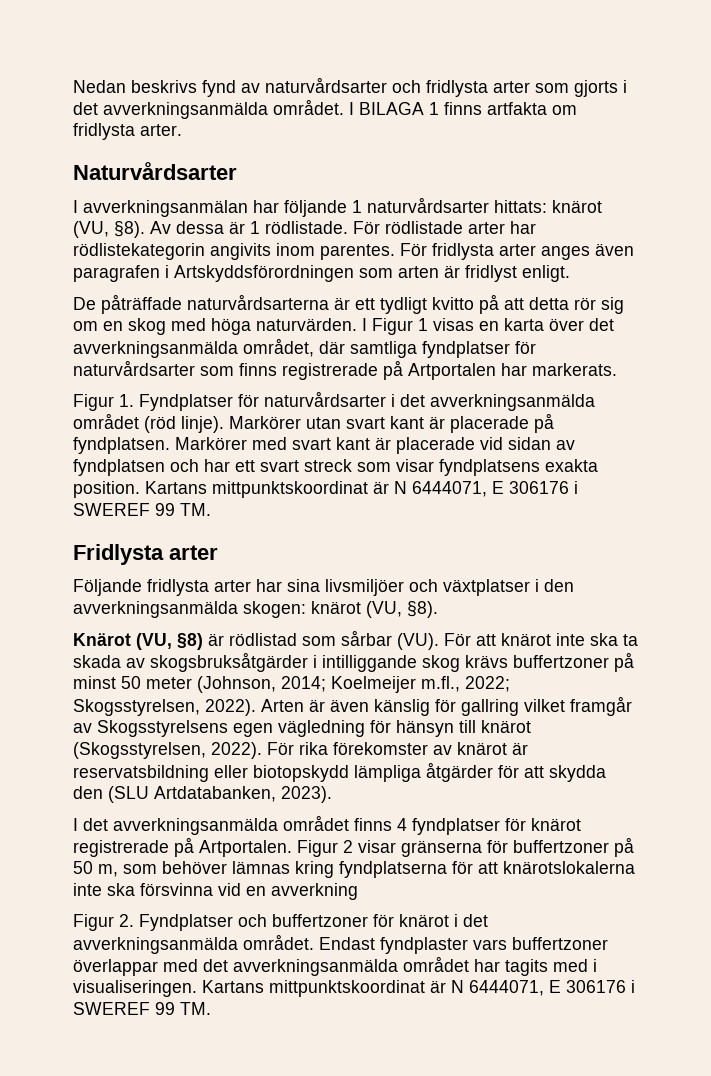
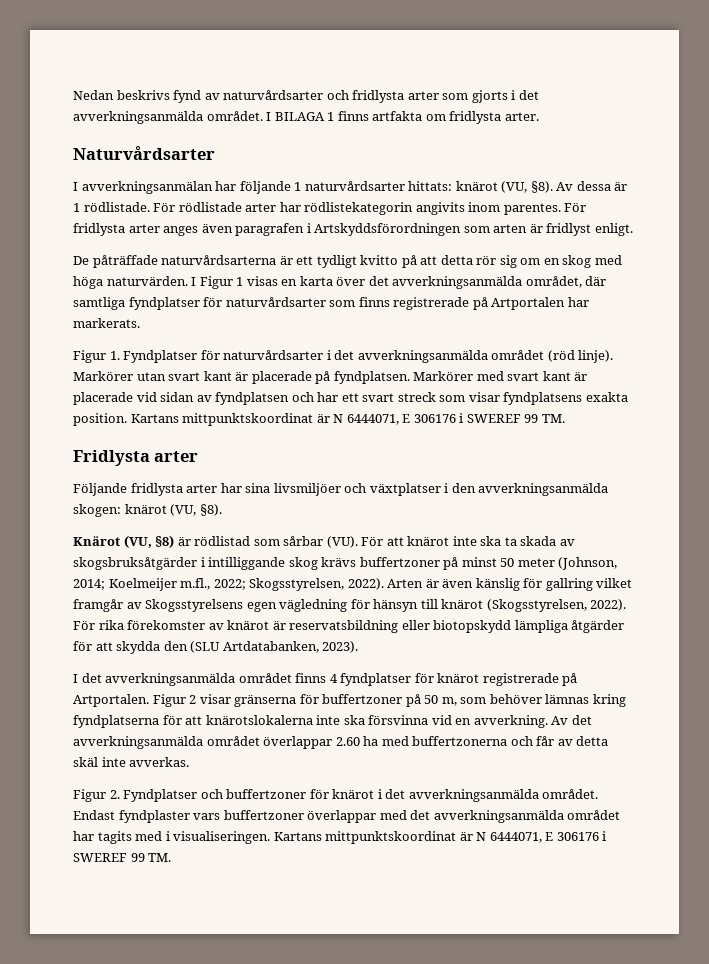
- Figur 2 visar gränserna för buffertzoner på 50 m, som behöver lämnas kring fyndplatserna för att knärotslokalerna inte ska försvinna vid en avverkning
+ Figur 2 visar gränserna för buffertzoner på 50 m, som behöver lämnas kring fyndplatserna för att knärotslokalerna inte ska försvinna vid en avverkning. Av det avverkningsanmälda området överlappar 2.60 ha med buffertzonerna och får av detta skäl inte avverkas.

